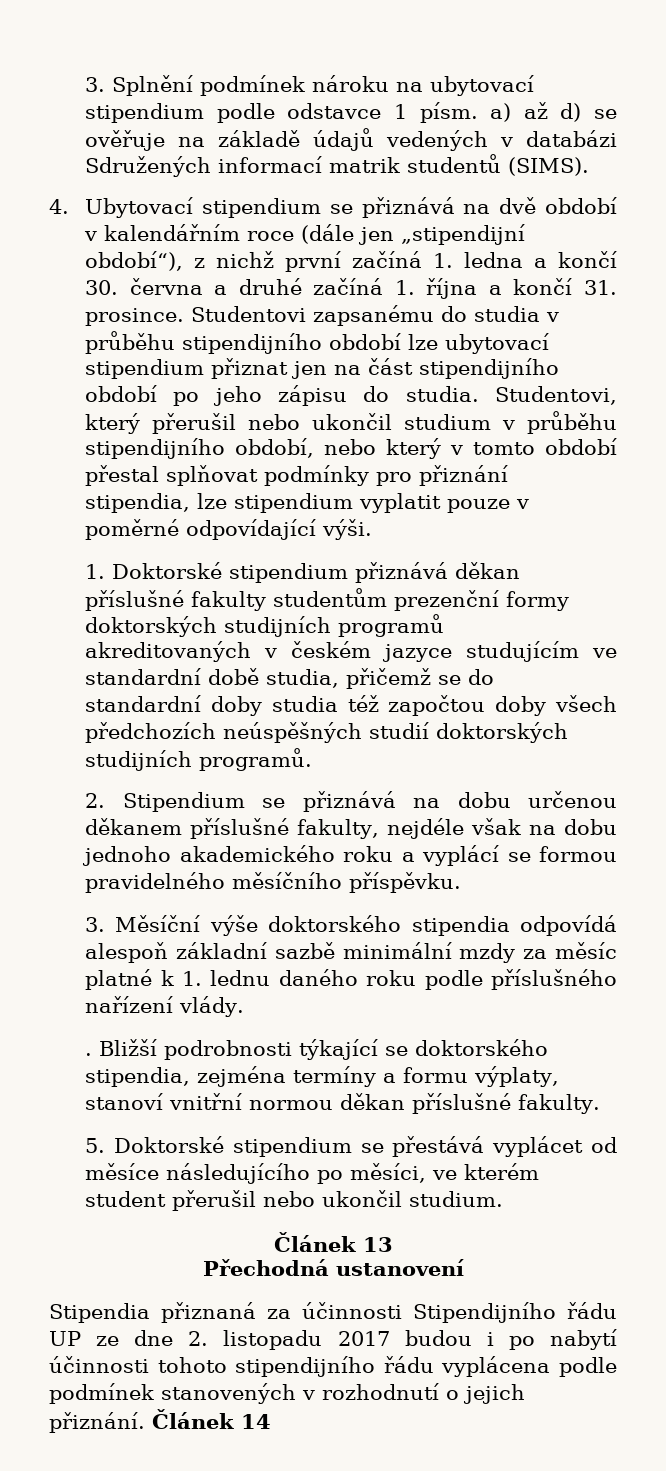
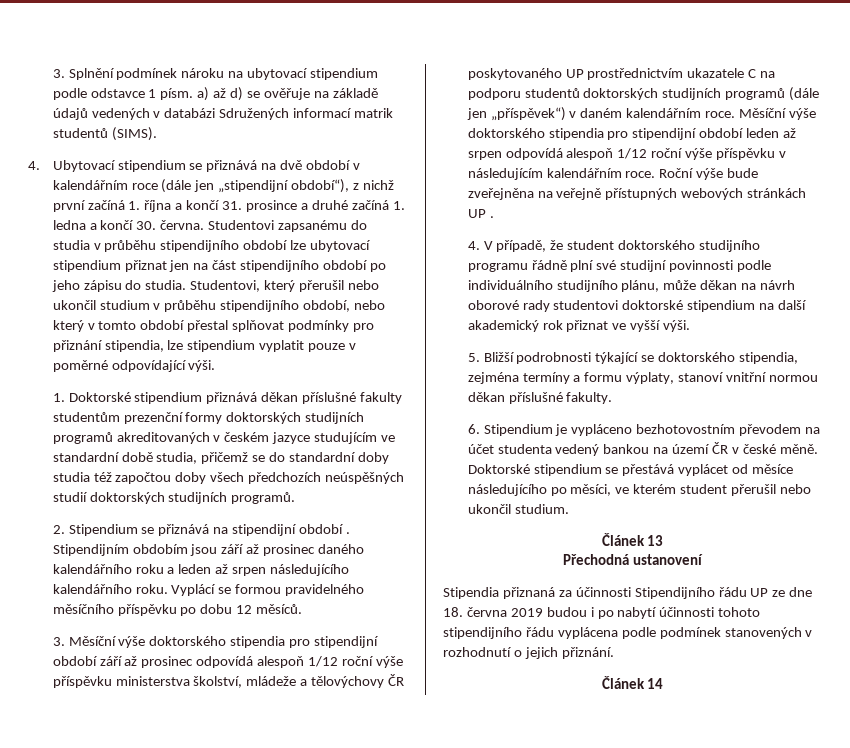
- 4. Ubytovací stipendium se přiznává na dvě období v kalendářním roce (dále jen „stipendijní období“), z nichž první začíná 1. ledna a končí 30. června a druhé začíná 1. října a končí 31. prosince.
+ 4. Ubytovací stipendium se přiznává na dvě období v kalendářním roce (dále jen „stipendijní období“), z nichž první začíná 1. října a končí 31. prosince a druhé začíná 1. ledna a končí 30. června.
- 2. Stipendium se přiznává na dobu určenou děkanem příslušné fakulty, nejdéle však na dobu jednoho akademického roku a vyplácí se formou pravidelného měsíčního příspěvku.
+ 2. Stipendium se přiznává na stipendijní období . Stipendijním obdobím jsou září až prosinec daného kalendářního roku a leden až srpen následujícího kalendářního roku. Vyplácí se formou pravidelného měsíčního příspěvku po dobu 12 měsíců.
- 3. Měsíční výše doktorského stipendia odpovídá alespoň základní sazbě minimální mzdy za měsíc platné k 1. lednu daného roku podle příslušného nařízení vlády.
- . Bližší podrobnosti týkající se doktorského stipendia, zejména termíny a formu výplaty, stanoví vnitřní normou děkan příslušné fakulty.
+ 3. Měsíční výše doktorského stipendia pro stipendijní období září až prosinec odpovídá alespoň 1/12 roční výše příspěvku ministerstva školství, mládeže a tělovýchovy ČR poskytovaného UP prostřednictvím ukazatele C na podporu studentů doktorských studijních programů (dále jen „příspěvek“) v daném kalendářním roce. Měsíční výše doktorského stipendia pro stipendijní období leden až srpen odpovídá alespoň 1/12 roční výše příspěvku v následujícím kalendářním roce. Roční výše bude zveřejněna na veřejně přístupných webových stránkách UP .
+ 4. V případě, že student doktorského studijního programu řádně plní své studijní povinnosti podle individuálního studijního plánu, může děkan na návrh oborové rady studentovi doktorské stipendium na další akademický rok přiznat ve vyšší výši.
+ 5. Bližší podrobnosti týkající se doktorského stipendia, zejména termíny a formu výplaty, stanoví vnitřní normou děkan příslušné fakulty.
- 5. Doktorské stipendium se přestává vyplácet od měsíce následujícího po měsíci, ve kterém student přerušil nebo ukončil studium.
+ 6. Stipendium je vypláceno bezhotovostním převodem na účet studenta vedený bankou na území ČR v české měně. Doktorské stipendium se přestává vyplácet od měsíce následujícího po měsíci, ve kterém student přerušil nebo ukončil studium.
- Stipendia přiznaná za účinnosti Stipendijního řádu UP ze dne 2. listopadu 2017 budou i po nabytí účinnosti tohoto stipendijního řádu vyplácena podle podmínek stanovených v rozhodnutí o jejich přiznání. Článek 14
+ Stipendia přiznaná za účinnosti Stipendijního řádu UP ze dne 18. června 2019 budou i po nabytí účinnosti tohoto stipendijního řádu vyplácena podle podmínek stanovených v rozhodnutí o jejich přiznání.
+ Článek 14

